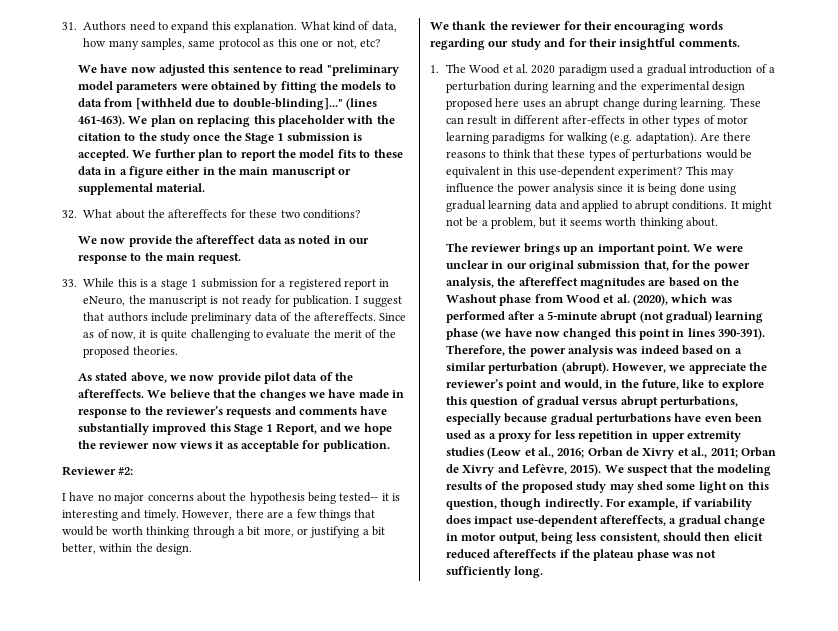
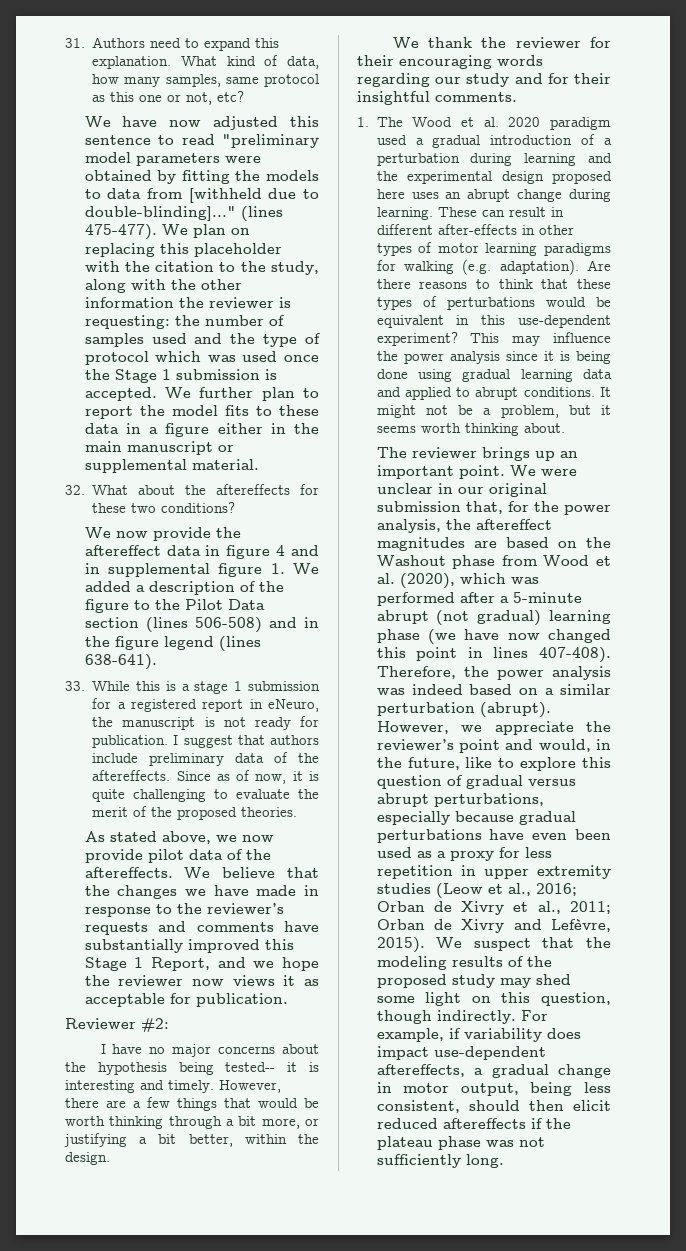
- (lines 461-463).
+ (lines 475-477).
- We plan on replacing this placeholder with the citation to the study once the Stage 1 submission is accepted.
+ We plan on replacing this placeholder with the citation to the study, along with the other information the reviewer is requesting: the number of samples used and the type of protocol which was used once the Stage 1 submission is accepted.
- We now provide the aftereffect data as noted in our response to the main request.
+ We now provide the aftereffect data in figure 4 and in supplemental figure 1. We added a description of the figure to the Pilot Data section (lines 506-508) and in the figure legend (lines 638-641).
- We were unclear in our original submission that, for the power analysis, the aftereffect magnitudes are based on the Washout phase from Wood et al. (2020), which was performed after a 5-minute abrupt (not gradual) learning phase (we have now changed this point in lines 390-391).
+ We were unclear in our original submission that, for the power analysis, the aftereffect magnitudes are based on the Washout phase from Wood et al. (2020), which was performed after a 5-minute abrupt (not gradual) learning phase (we have now changed this point in lines 407-408).

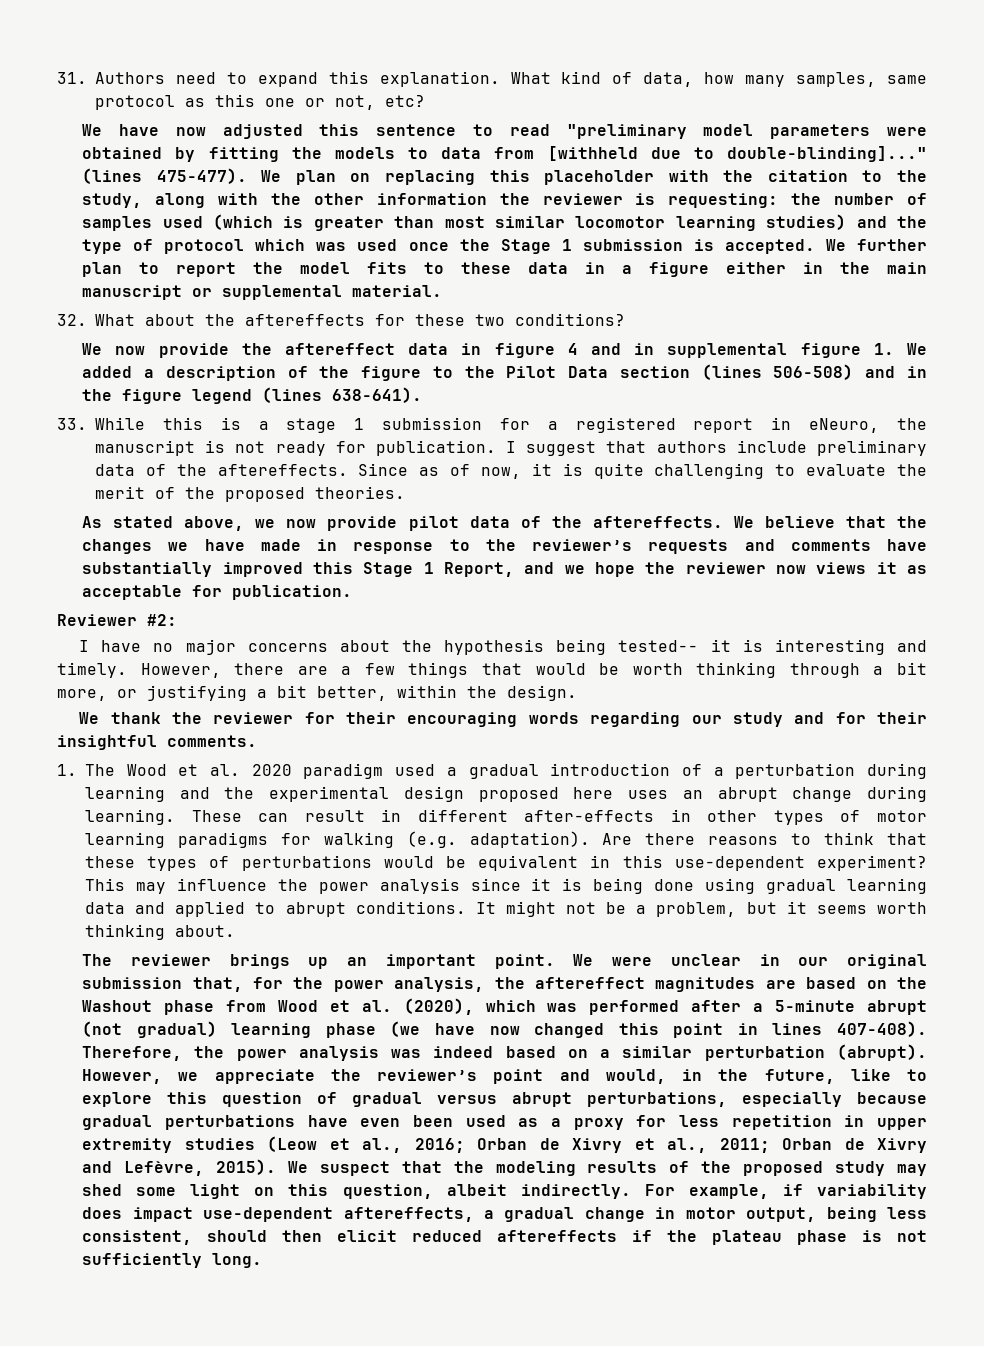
- We plan on replacing this placeholder with the citation to the study, along with the other information the reviewer is requesting: the number of samples used and the type of protocol which was used once the Stage 1 submission is accepted.
+ We plan on replacing this placeholder with the citation to the study, along with the other information the reviewer is requesting: the number of samples used (which is greater than most similar locomotor learning studies) and the type of protocol which was used once the Stage 1 submission is accepted.
- We suspect that the modeling results of the proposed study may shed some light on this question, though indirectly.
+ We suspect that the modeling results of the proposed study may shed some light on this question, albeit indirectly.
- For example, if variability does impact use-dependent aftereffects, a gradual change in motor output, being less consistent, should then elicit reduced aftereffects if the plateau phase was not sufficiently long.
+ For example, if variability does impact use-dependent aftereffects, a gradual change in motor output, being less consistent, should then elicit reduced aftereffects if the plateau phase is not sufficiently long.

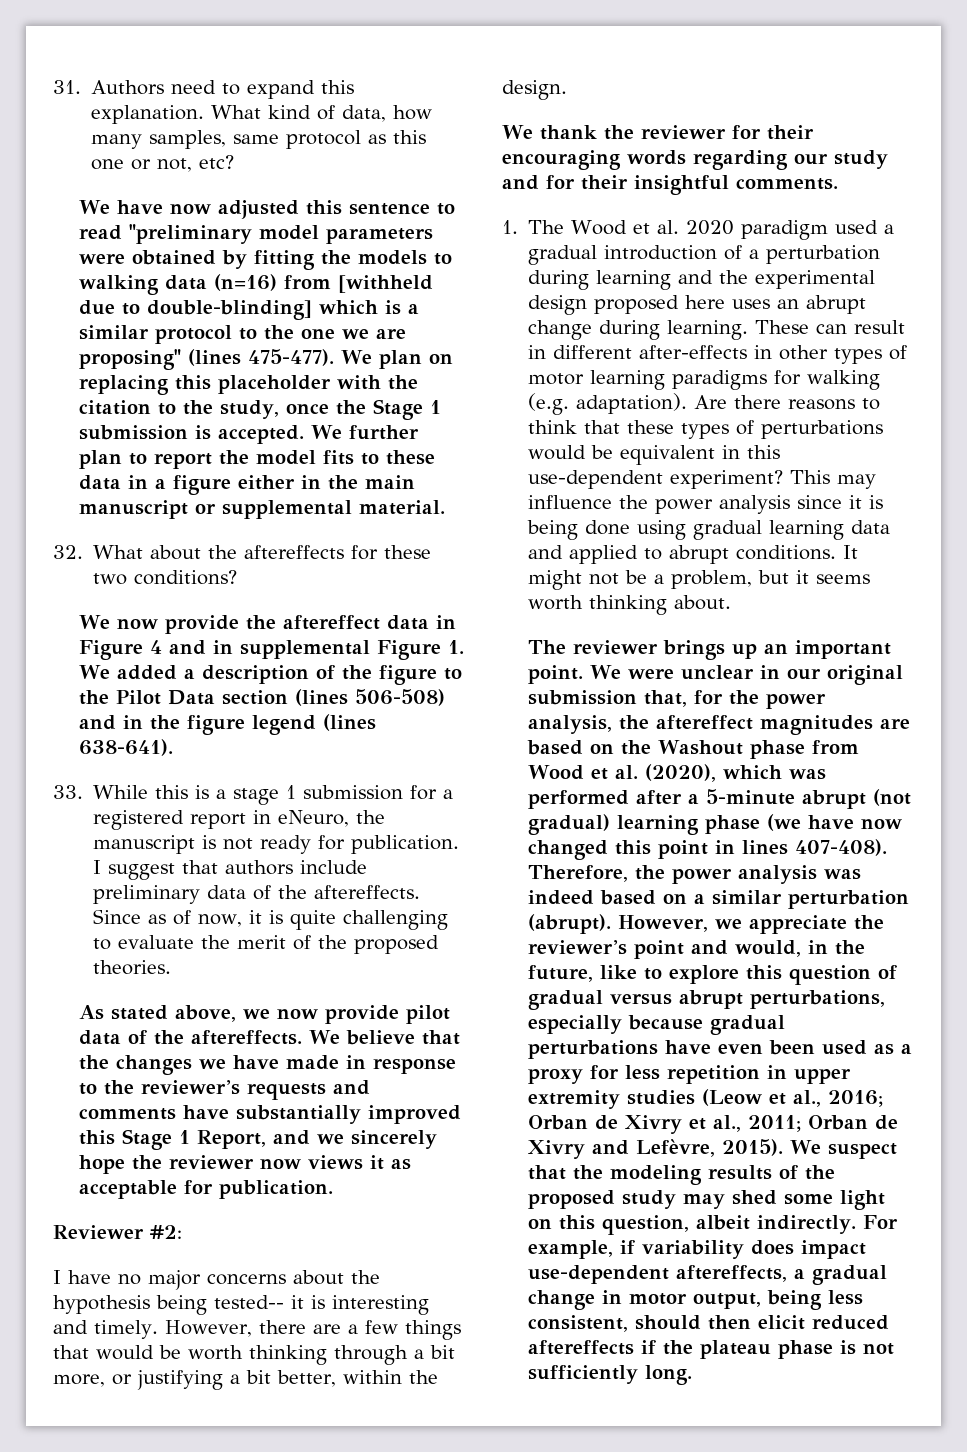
- We have now adjusted this sentence to read "preliminary model parameters were obtained by fitting the models to data from [withheld due to double-blinding]..." (lines 475-477).
+ We have now adjusted this sentence to read "preliminary model parameters were obtained by fitting the models to walking data (n=16) from [withheld due to double-blinding] which is a similar protocol to the one we are proposing" (lines 475-477).
- We plan on replacing this placeholder with the citation to the study, along with the other information the reviewer is requesting: the number of samples used (which is greater than most similar locomotor learning studies) and the type of protocol which was used once the Stage 1 submission is accepted.
+ We plan on replacing this placeholder with the citation to the study, once the Stage 1 submission is accepted.
- We now provide the aftereffect data in figure 4 and in supplemental figure 1. We added a description of the figure to the Pilot Data section (lines 506-508) and in the figure legend (lines 638-641).
+ We now provide the aftereffect data in Figure 4 and in supplemental Figure 1. We added a description of the figure to the Pilot Data section (lines 506-508) and in the figure legend (lines 638-641).
- We believe that the changes we have made in response to the reviewer’s requests and comments have substantially improved this Stage 1 Report, and we hope the reviewer now views it as acceptable for publication.
+ We believe that the changes we have made in response to the reviewer’s requests and comments have substantially improved this Stage 1 Report, and we sincerely hope the reviewer now views it as acceptable for publication.

